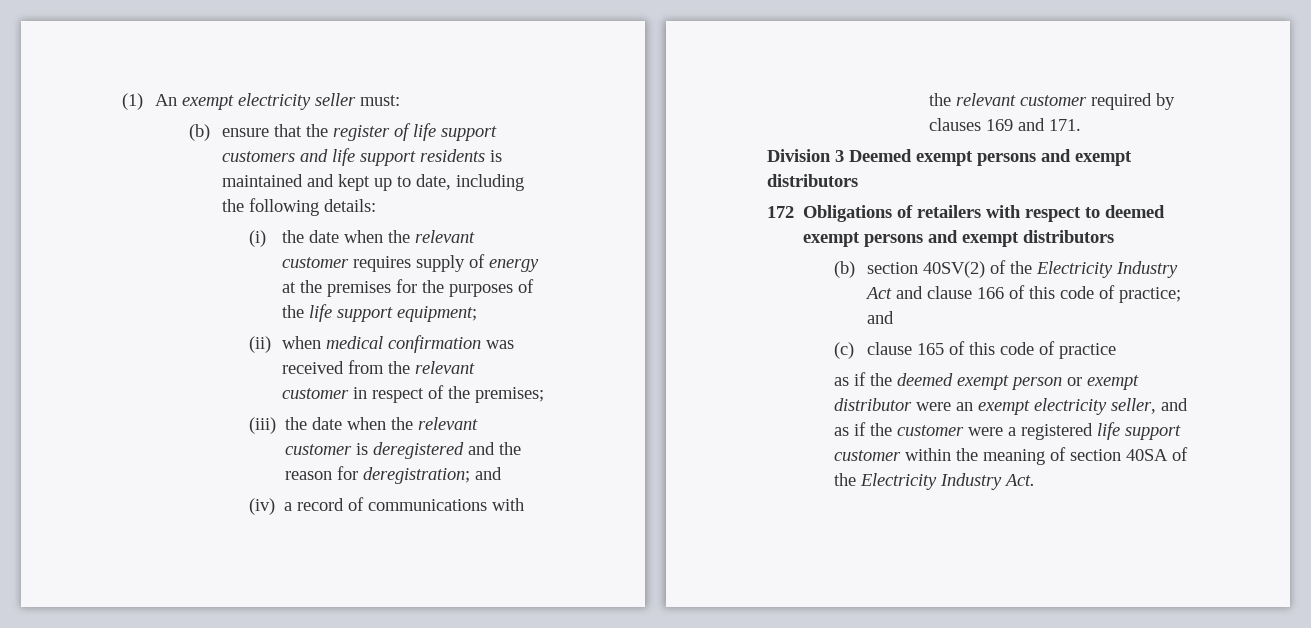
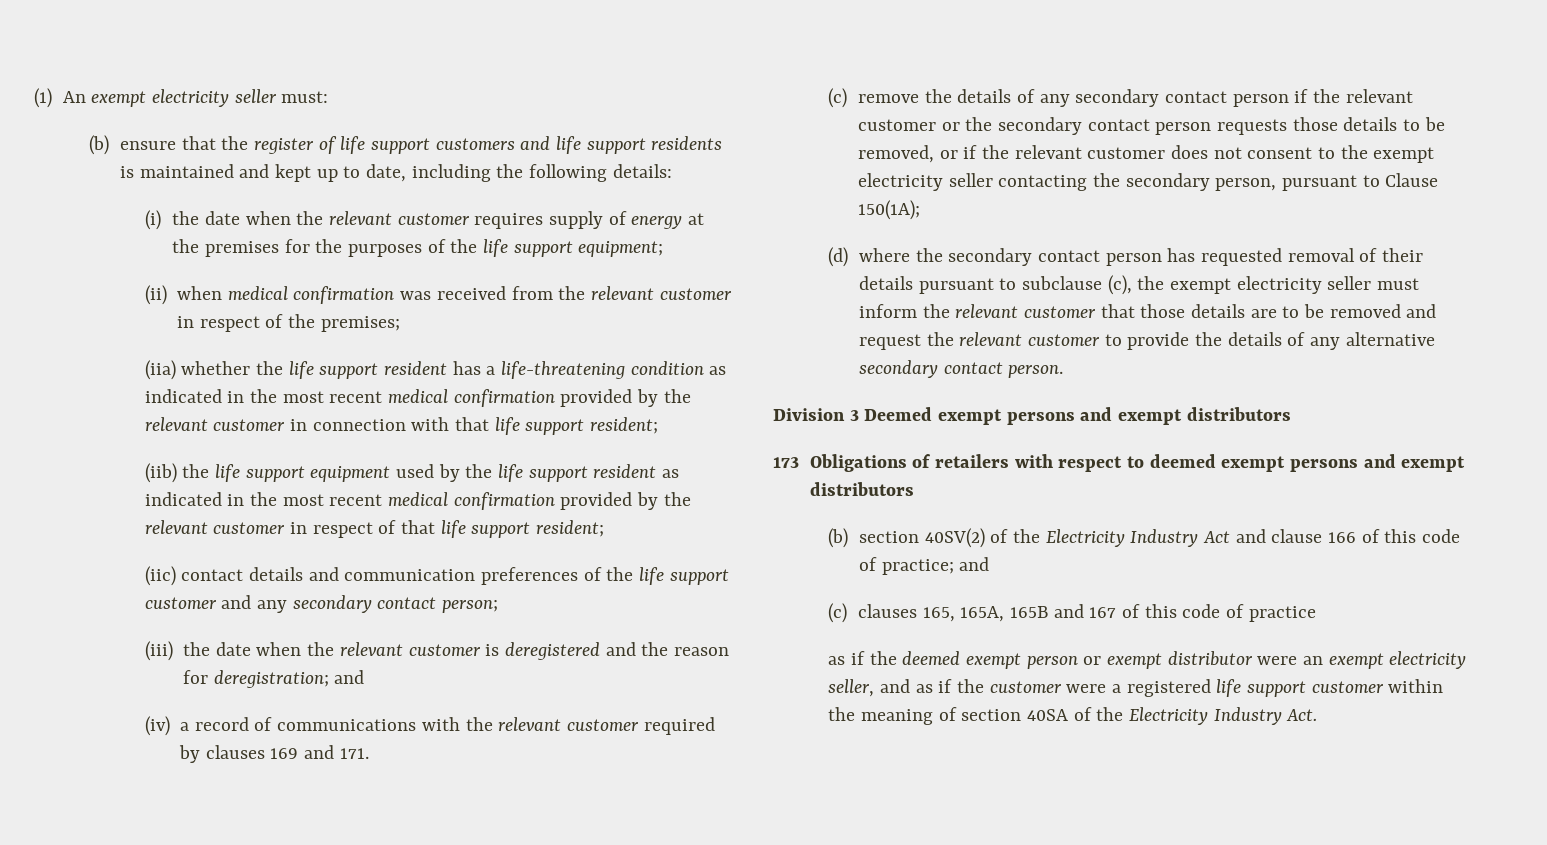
+ (iia) whether the life support resident has a life-threatening condition as indicated in the most recent medical confirmation provided by the relevant customer in connection with that life support resident;
+ (iib) the life support equipment used by the life support resident as indicated in the most recent medical confirmation provided by the relevant customer in respect of that life support resident;
+ (iic) contact details and communication preferences of the life support customer and any secondary contact person;
+ (c) remove the details of any secondary contact person if the relevant customer or the secondary contact person requests those details to be removed, or if the relevant customer does not consent to the exempt electricity seller contacting the secondary person, pursuant to Clause 150(1A);
+ (d) where the secondary contact person has requested removal of their details pursuant to subclause (c), the exempt electricity seller must inform the relevant customer that those details are to be removed and request the relevant customer to provide the details of any alternative secondary contact person.
- 172 Obligations of retailers with respect to deemed exempt persons and exempt distributors
+ 173 Obligations of retailers with respect to deemed exempt persons and exempt distributors
- (c) clause 165 of this code of practice
+ (c) clauses 165, 165A, 165B and 167 of this code of practice

